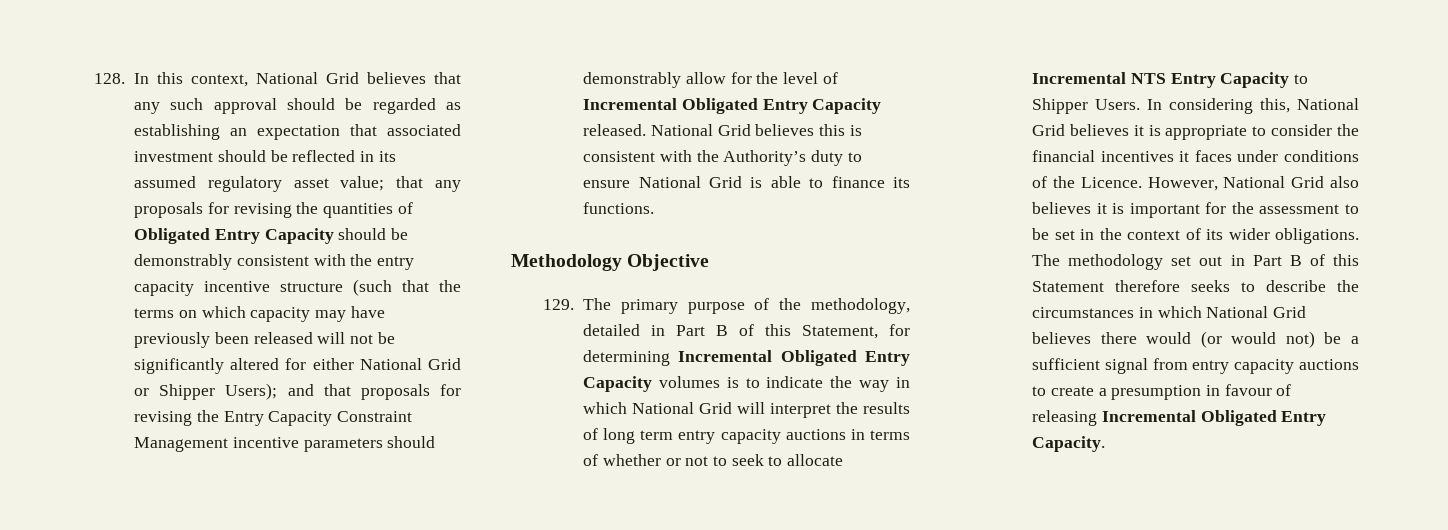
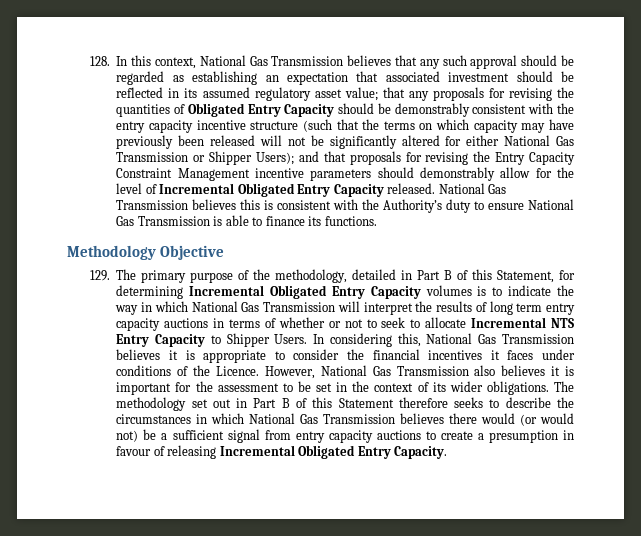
- 128. In this context, National Grid believes that any such approval should be regarded as establishing an expectation that associated investment should be reflected in its assumed regulatory asset value;
+ 128. In this context, National Gas Transmission believes that any such approval should be regarded as establishing an expectation that associated investment should be reflected in its assumed regulatory asset value;
- that any proposals for revising the quantities of Obligated Entry Capacity should be demonstrably consistent with the entry capacity incentive structure (such that the terms on which capacity may have previously been released will not be significantly altered for either National Grid or Shipper Users);
+ that any proposals for revising the quantities of Obligated Entry Capacity should be demonstrably consistent with the entry capacity incentive structure (such that the terms on which capacity may have previously been released will not be significantly altered for either National Gas Transmission or Shipper Users);
- National Grid believes this is consistent with the Authority’s duty to ensure National Grid is able to finance its functions.
+ National Gas Transmission believes this is consistent with the Authority’s duty to ensure National Gas Transmission is able to finance its functions.
- 129. The primary purpose of the methodology, detailed in Part B of this Statement, for determining Incremental Obligated Entry Capacity volumes is to indicate the way in which National Grid will interpret the results of long term entry capacity auctions in terms of whether or not to seek to allocate Incremental NTS Entry Capacity to Shipper Users.
+ 129. The primary purpose of the methodology, detailed in Part B of this Statement, for determining Incremental Obligated Entry Capacity volumes is to indicate the way in which National Gas Transmission will interpret the results of long term entry capacity auctions in terms of whether or not to seek to allocate Incremental NTS Entry Capacity to Shipper Users.
- In considering this, National Grid believes it is appropriate to consider the financial incentives it faces under conditions of the Licence.
+ In considering this, National Gas Transmission believes it is appropriate to consider the financial incentives it faces under conditions of the Licence.
- However, National Grid also believes it is important for the assessment to be set in the context of its wider obligations.
+ However, National Gas Transmission also believes it is important for the assessment to be set in the context of its wider obligations.
- The methodology set out in Part B of this Statement therefore seeks to describe the circumstances in which National Grid believes there would (or would not) be a sufficient signal from entry capacity auctions to create a presumption in favour of releasing Incremental Obligated Entry Capacity.
+ The methodology set out in Part B of this Statement therefore seeks to describe the circumstances in which National Gas Transmission believes there would (or would not) be a sufficient signal from entry capacity auctions to create a presumption in favour of releasing Incremental Obligated Entry Capacity.

